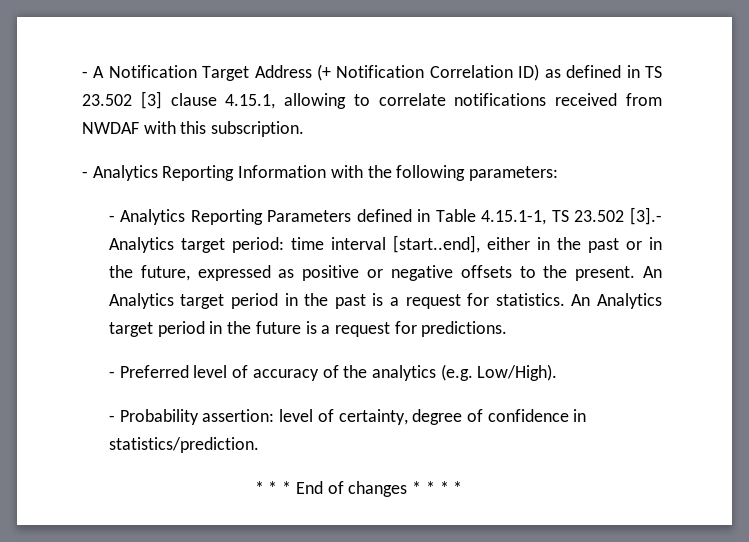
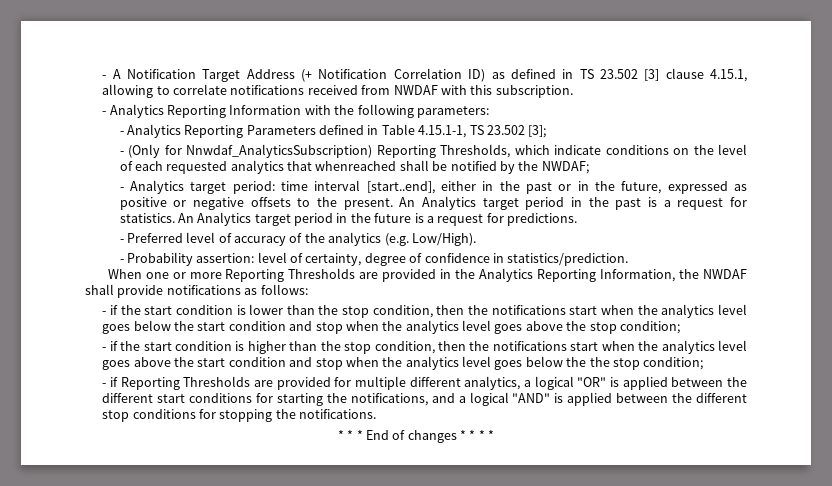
- - Analytics Reporting Parameters defined in Table 4.15.1-1, TS 23.502 [3].- Analytics target period: time interval [start..end], either in the past or in the future, expressed as positive or negative offsets to the present.
+ - Analytics Reporting Parameters defined in Table 4.15.1-1, TS 23.502 [3];
+ - (Only for Nnwdaf_AnalyticsSubscription) Reporting Thresholds, which indicate conditions on the level of each requested analytics that whenreached shall be notified by the NWDAF;
+ - Analytics target period: time interval [start..end], either in the past or in the future, expressed as positive or negative offsets to the present.
+ When one or more Reporting Thresholds are provided in the Analytics Reporting Information, the NWDAF shall provide notifications as follows:
+ - if the start condition is lower than the stop condition, then the notifications start when the analytics level goes below the start condition and stop when the analytics level goes above the stop condition;
+ - if the start condition is higher than the stop condition, then the notifications start when the analytics level goes above the start condition and stop when the analytics level goes below the the stop condition;
+ - if Reporting Thresholds are provided for multiple different analytics, a logical "OR" is applied between the different start conditions for starting the notifications, and a logical "AND" is applied between the different stop conditions for stopping the notifications.

